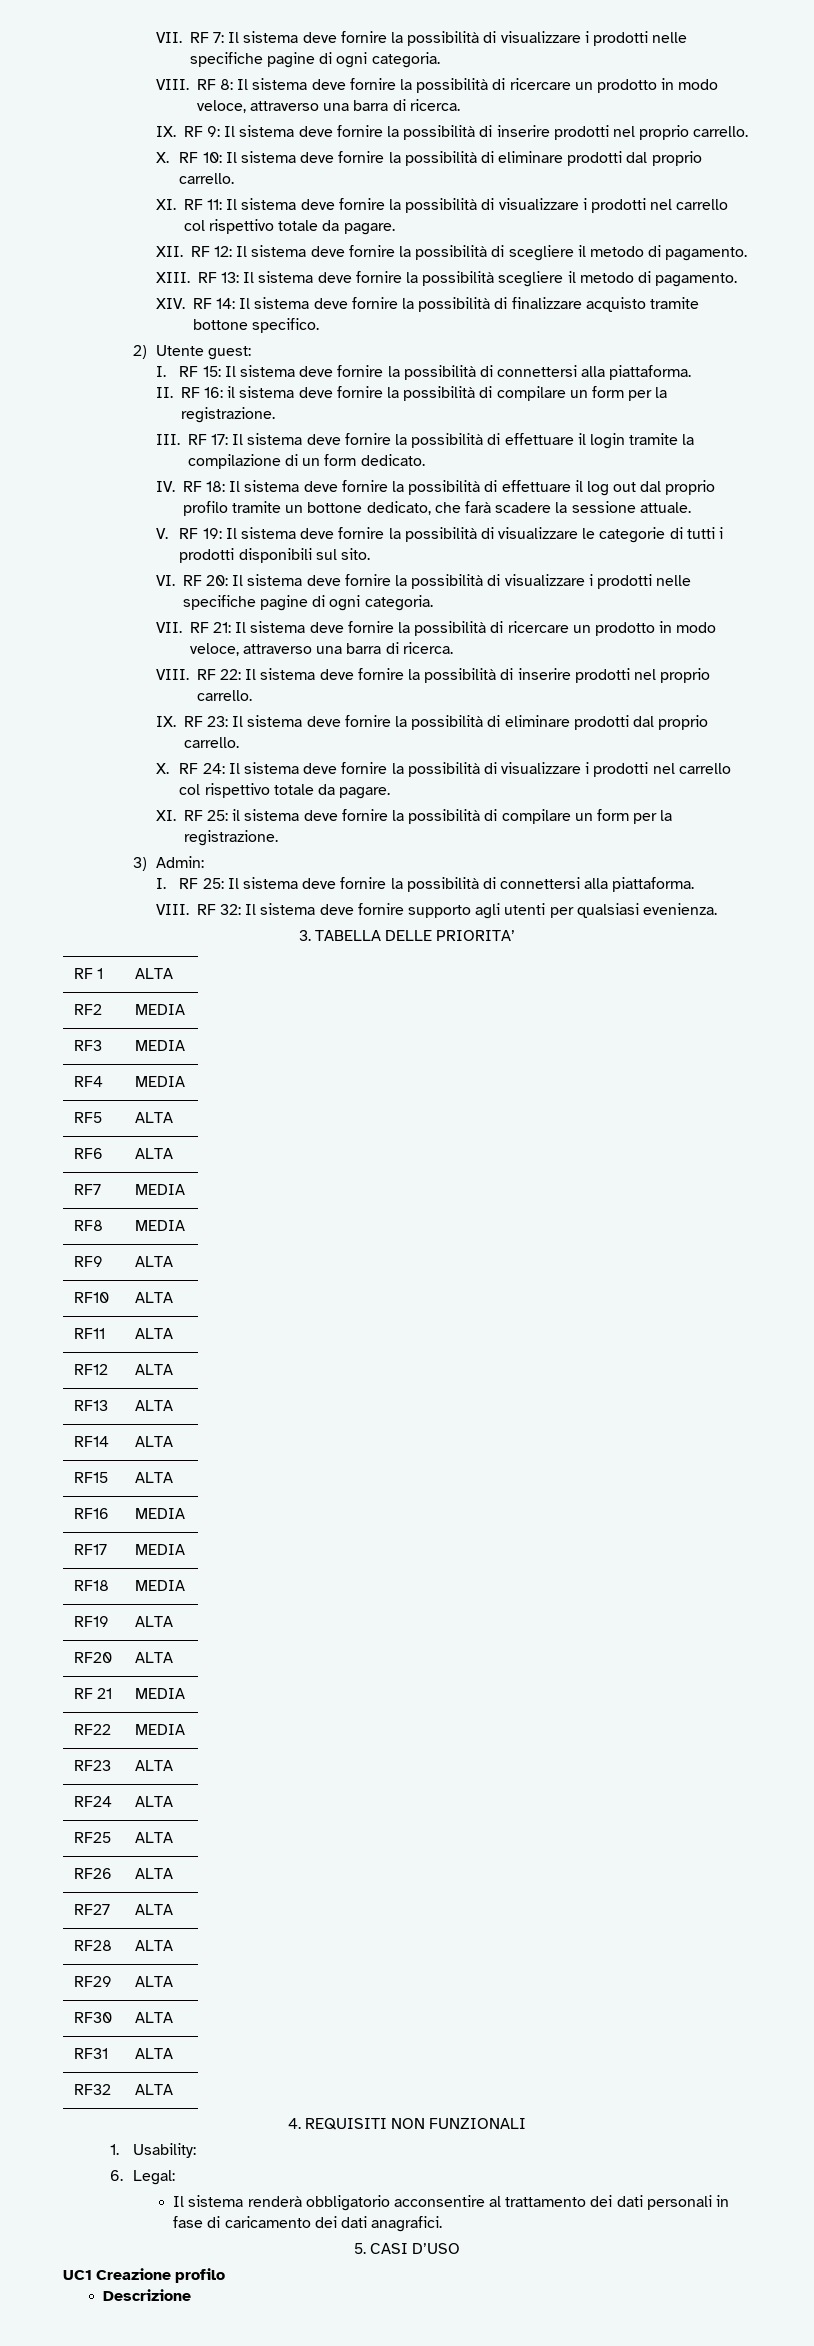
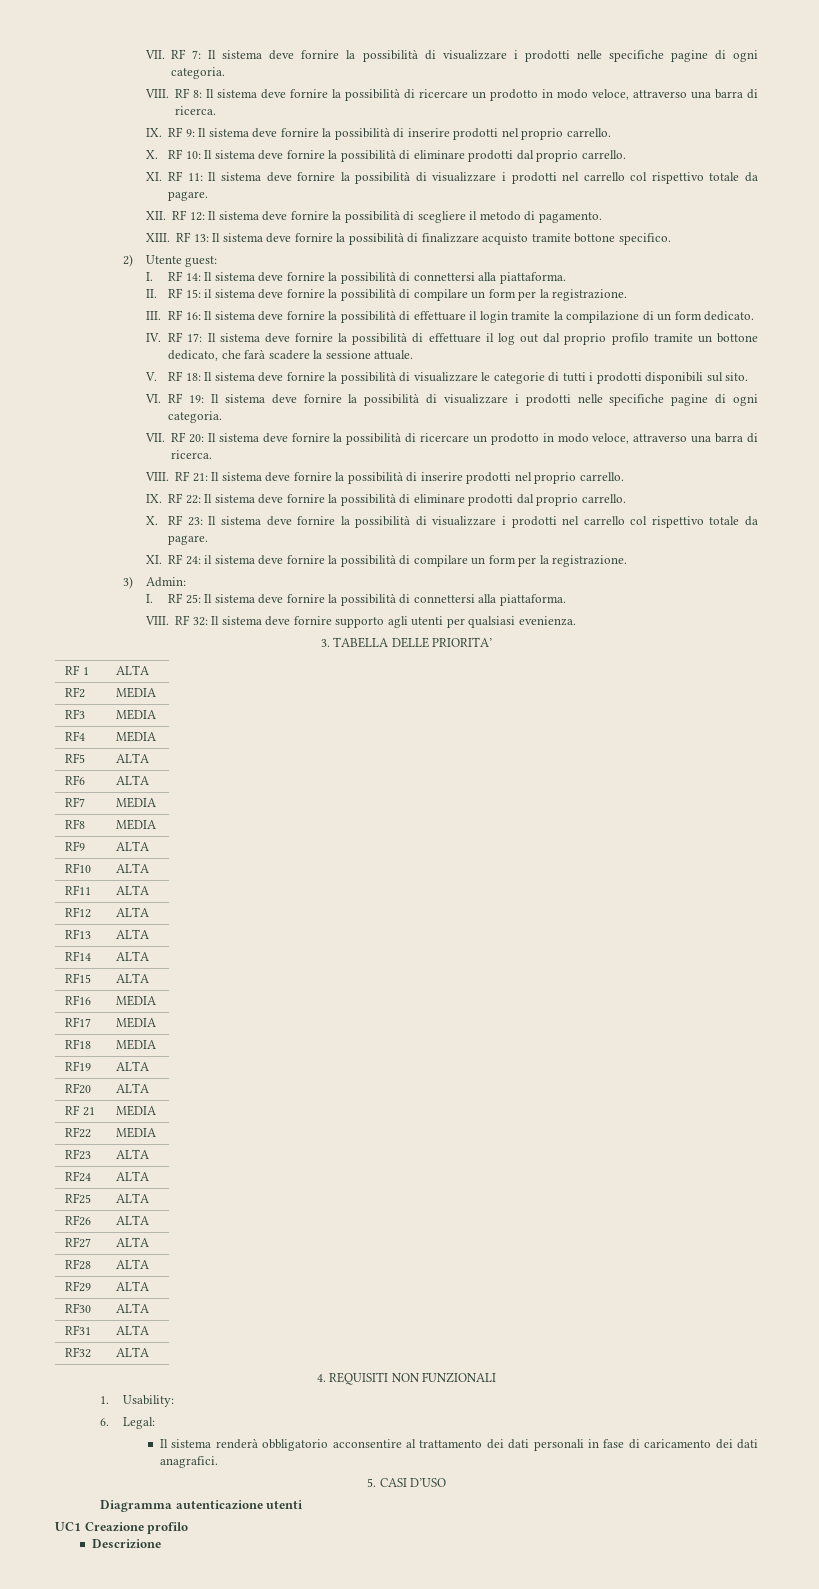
- RF 13: Il sistema deve fornire la possibilità scegliere il metodo di pagamento.
- XIV. RF 14: Il sistema deve fornire la possibilità di finalizzare acquisto tramite bottone specifico.
+ RF 13: Il sistema deve fornire la possibilità di finalizzare acquisto tramite bottone specifico.
- I. RF 15: Il sistema deve fornire la possibilità di connettersi alla piattaforma.
+ I. RF 14: Il sistema deve fornire la possibilità di connettersi alla piattaforma.
- II. RF 16: il sistema deve fornire la possibilità di compilare un form per la registrazione.
+ II. RF 15: il sistema deve fornire la possibilità di compilare un form per la registrazione.
- III. RF 17: Il sistema deve fornire la possibilità di effettuare il login tramite la compilazione di un form dedicato.
+ III. RF 16: Il sistema deve fornire la possibilità di effettuare il login tramite la compilazione di un form dedicato.
- IV. RF 18: Il sistema deve fornire la possibilità di effettuare il log out dal proprio profilo tramite un bottone dedicato, che farà scadere la sessione attuale.
+ IV. RF 17: Il sistema deve fornire la possibilità di effettuare il log out dal proprio profilo tramite un bottone dedicato, che farà scadere la sessione attuale.
- V. RF 19: Il sistema deve fornire la possibilità di visualizzare le categorie di tutti i prodotti disponibili sul sito.
+ V. RF 18: Il sistema deve fornire la possibilità di visualizzare le categorie di tutti i prodotti disponibili sul sito.
- VI. RF 20: Il sistema deve fornire la possibilità di visualizzare i prodotti nelle specifiche pagine di ogni categoria.
+ VI. RF 19: Il sistema deve fornire la possibilità di visualizzare i prodotti nelle specifiche pagine di ogni categoria.
- VII. RF 21: Il sistema deve fornire la possibilità di ricercare un prodotto in modo veloce, attraverso una barra di ricerca.
+ VII. RF 20: Il sistema deve fornire la possibilità di ricercare un prodotto in modo veloce, attraverso una barra di ricerca.
- RF 22: Il sistema deve fornire la possibilità di inserire prodotti nel proprio carrello.
+ RF 21: Il sistema deve fornire la possibilità di inserire prodotti nel proprio carrello.
- IX. RF 23: Il sistema deve fornire la possibilità di eliminare prodotti dal proprio carrello.
+ IX. RF 22: Il sistema deve fornire la possibilità di eliminare prodotti dal proprio carrello.
- X. RF 24: Il sistema deve fornire la possibilità di visualizzare i prodotti nel carrello col rispettivo totale da pagare.
+ X. RF 23: Il sistema deve fornire la possibilità di visualizzare i prodotti nel carrello col rispettivo totale da pagare.
- XI. RF 25: il sistema deve fornire la possibilità di compilare un form per la registrazione.
+ XI. RF 24: il sistema deve fornire la possibilità di compilare un form per la registrazione.
+ Diagramma autenticazione utenti

